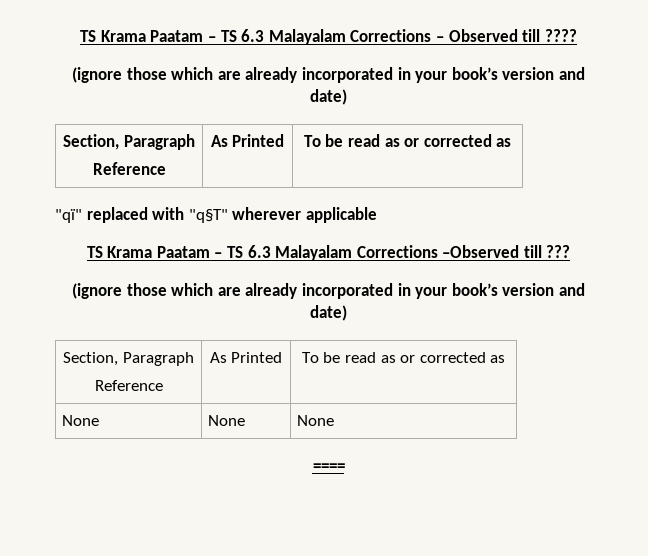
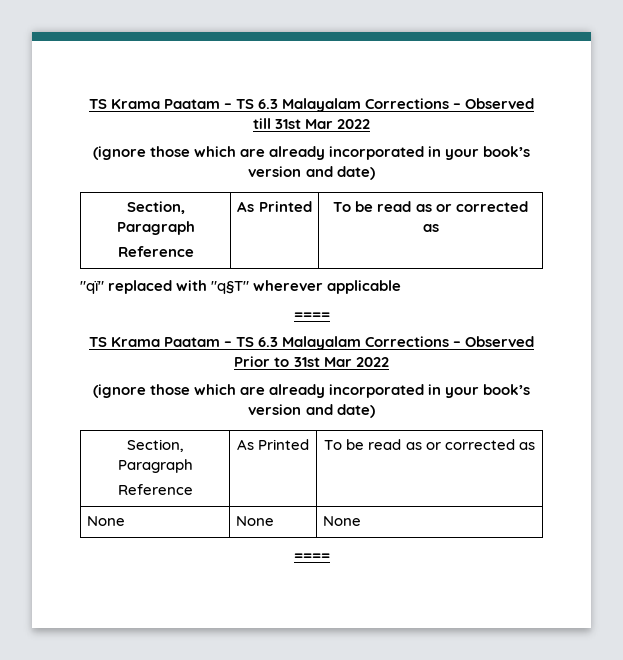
- TS Krama Paatam – TS 6.3 Malayalam Corrections – Observed till ????
+ TS Krama Paatam – TS 6.3 Malayalam Corrections – Observed till 31st Mar 2022
  "qï" replaced with "q§T" wherever applicable
- TS Krama Paatam – TS 6.3 Malayalam Corrections –Observed till ???
+ ====
+ TS Krama Paatam – TS 6.3 Malayalam Corrections – Observed Prior to 31st Mar 2022

